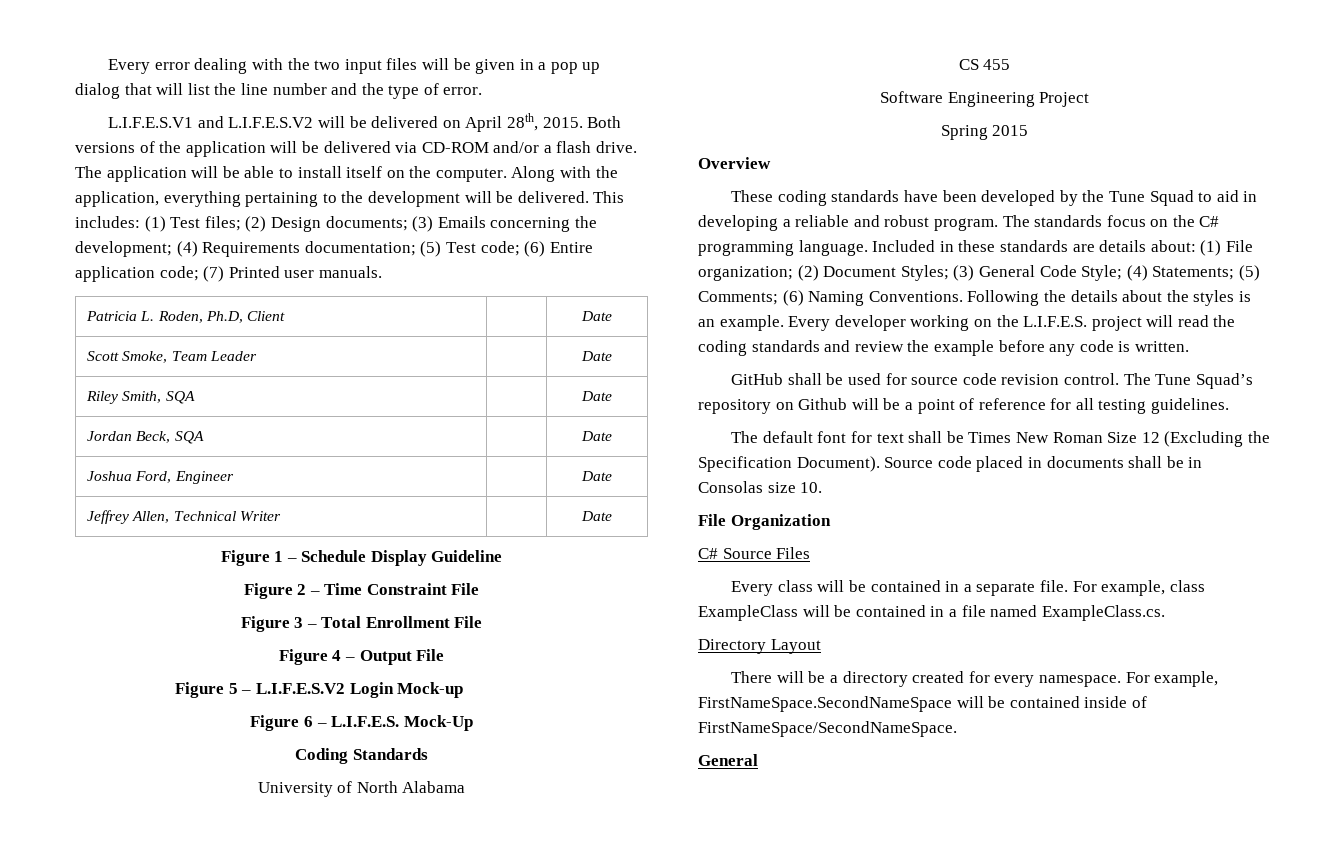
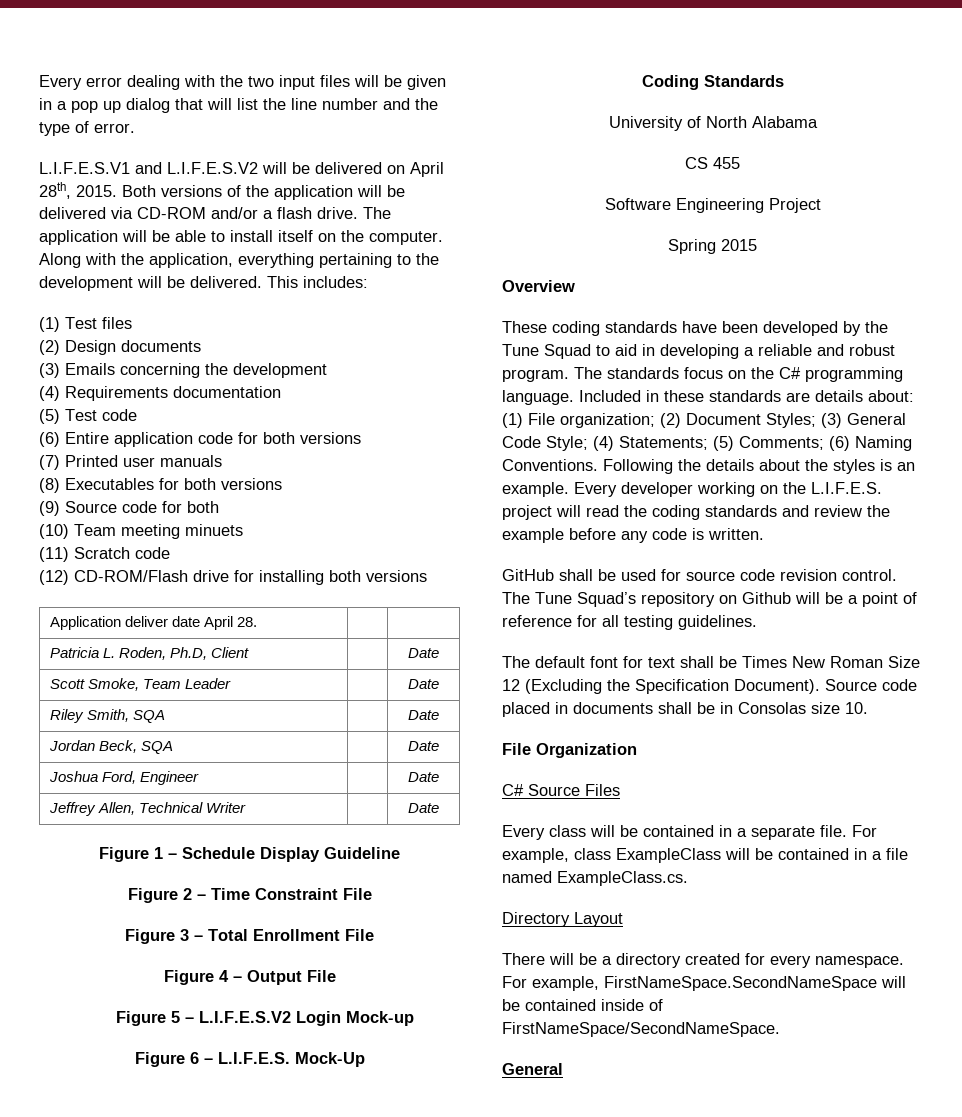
- This includes: (1) Test files; (2) Design documents; (3) Emails concerning the development; (4) Requirements documentation; (5) Test code; (6) Entire application code; (7) Printed user manuals.
+ This includes:
+ (1) Test files
+ (2) Design documents
+ (3) Emails concerning the development
+ (4) Requirements documentation
+ (5) Test code
+ (6) Entire application code for both versions
+ (7) Printed user manuals
+ (8) Executables for both versions
+ (9) Source code for both
+ (10) Team meeting minuets
+ (11) Scratch code
+ (12) CD-ROM/Flash drive for installing both versions
+ Application deliver date April 28. | |

